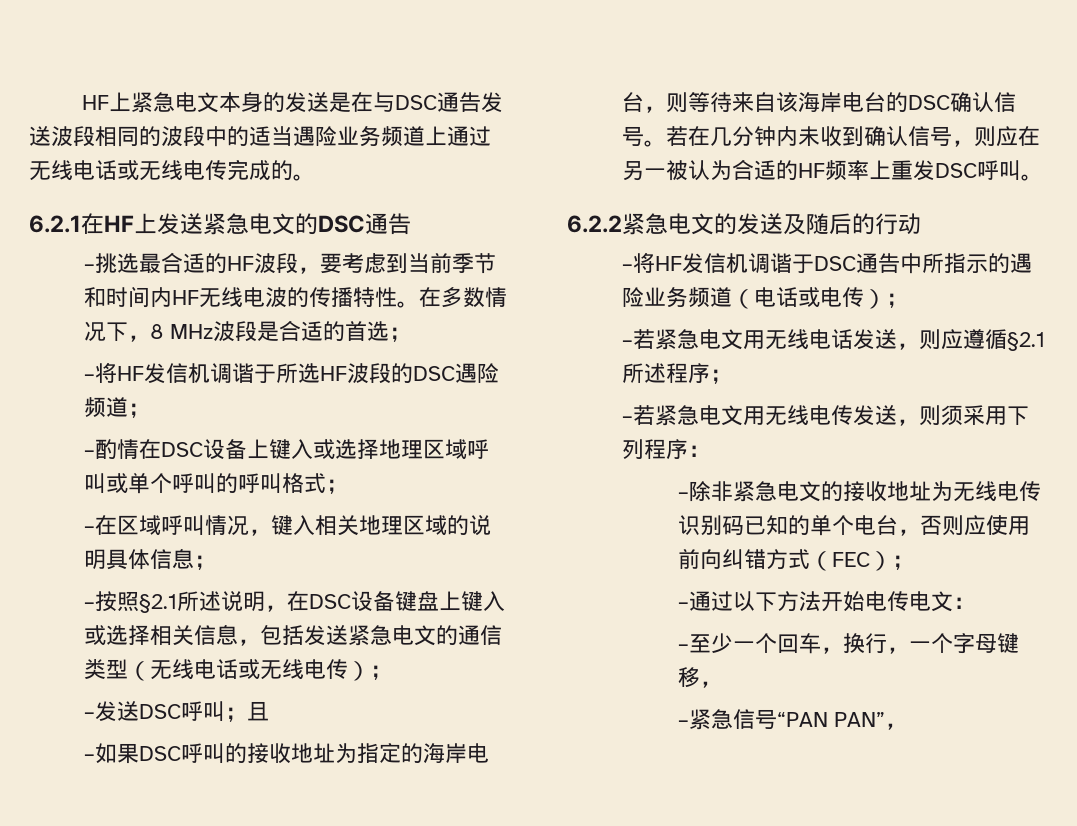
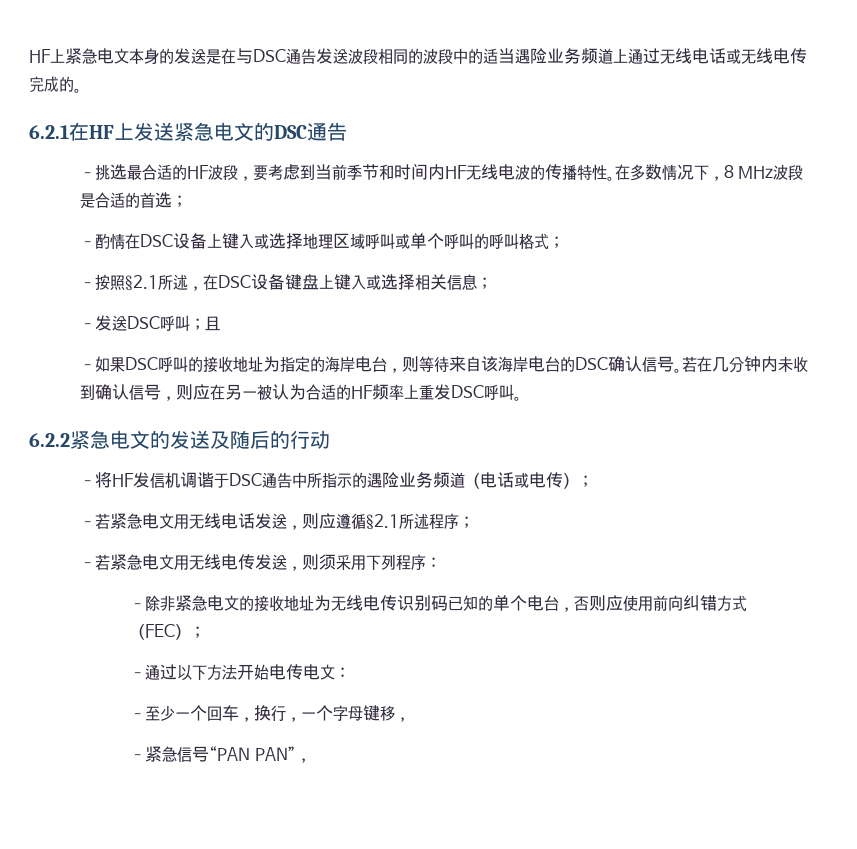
- –将HF发信机调谐于所选HF波段的DSC遇险频道；
- –在区域呼叫情况，键入相关地理区域的说明具体信息；
- –按照§2.1所述说明，在DSC设备键盘上键入或选择相关信息，包括发送紧急电文的通信类型（无线电话或无线电传）；
+ –按照§2.1所述，在DSC设备键盘上键入或选择相关信息；

